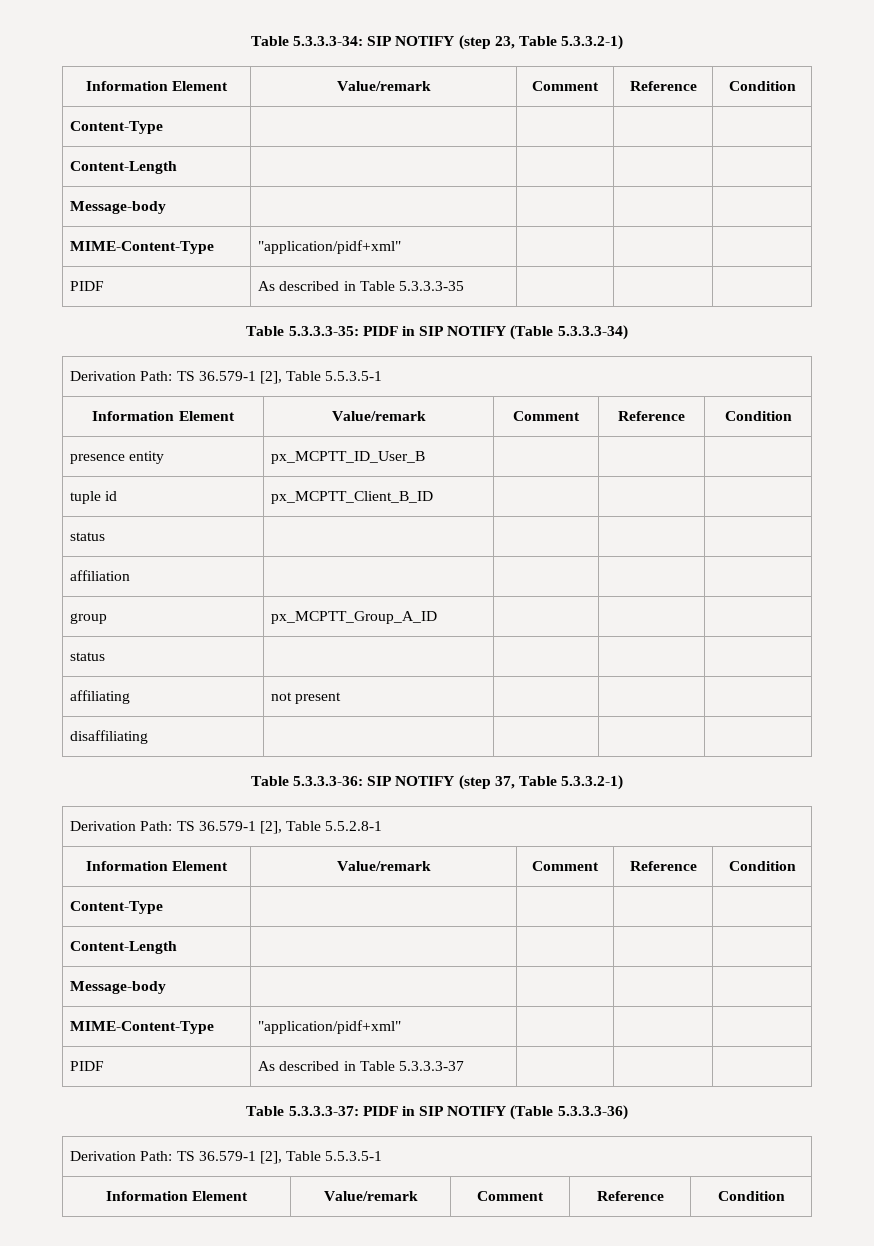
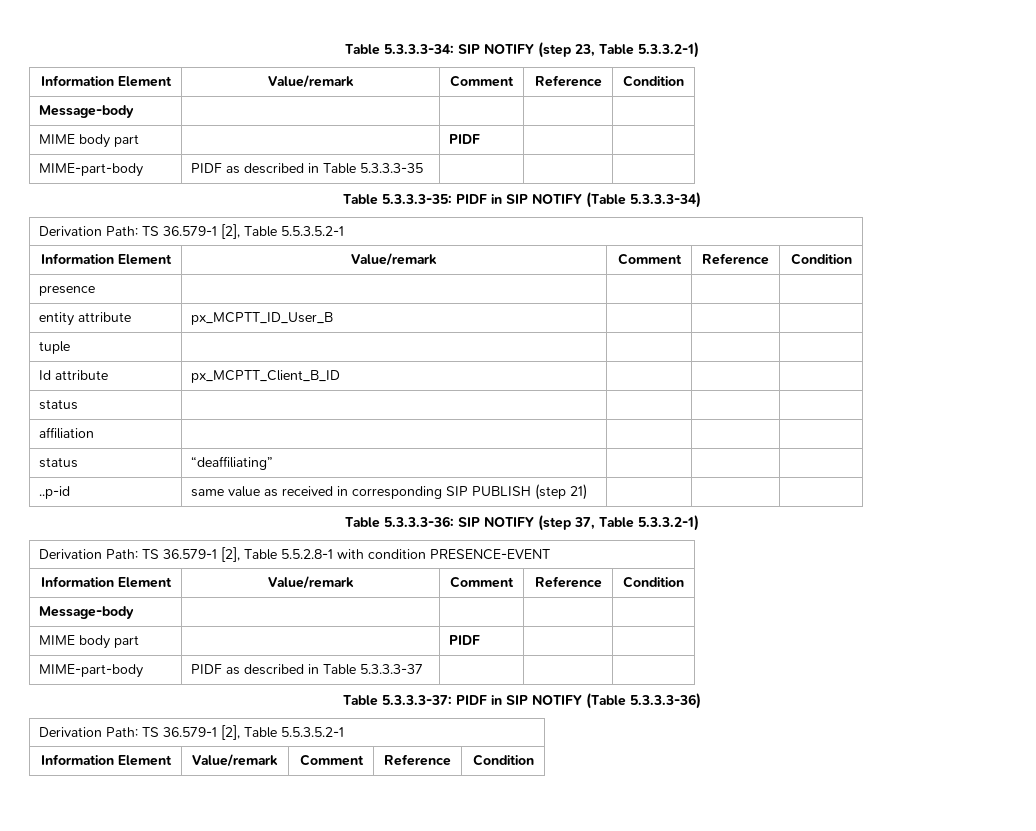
  Table 5.3.3.3-34: SIP NOTIFY (step 23, Table 5.3.3.2-1)
  Information Element | Value/remark | Comment | Reference | Condition
- Content-Type | | | |
- Content-Length | | | |
  Message-body | | | |
- MIME-Content-Type | "application/pidf+xml" | | |
- PIDF | As described in Table 5.3.3.3-35 | | |
+ MIME body part | | PIDF | |
+ MIME-part-body | PIDF as described in Table 5.3.3.3-35 | | |
  Table 5.3.3.3-35: PIDF in SIP NOTIFY (Table 5.3.3.3-34)
- Derivation Path: TS 36.579-1 [2], Table 5.5.3.5-1
+ Derivation Path: TS 36.579-1 [2], Table 5.5.3.5.2-1
- presence entity | px_MCPTT_ID_User_B | | |
+ presence | | | |
+ entity attribute | px_MCPTT_ID_User_B | | |
- tuple id | px_MCPTT_Client_B_ID | | |
+ tuple | | | |
+ Id attribute | px_MCPTT_Client_B_ID | | |
- group | px_MCPTT_Group_A_ID | | |
- status | | | |
- affiliating | not present | | |
- disaffiliating | | | |
+ status | “deaffiliating” | | |
+ ..p-id | same value as received in corresponding SIP PUBLISH (step 21) | | |
- Derivation Path: TS 36.579-1 [2], Table 5.5.2.8-1
+ Derivation Path: TS 36.579-1 [2], Table 5.5.2.8-1 with condition PRESENCE-EVENT
  Information Element | Value/remark | Comment | Reference | Condition
- Content-Type | | | |
- Content-Length | | | |
  Message-body | | | |
- MIME-Content-Type | "application/pidf+xml" | | |
- PIDF | As described in Table 5.3.3.3-37 | | |
+ MIME body part | | PIDF | |
+ MIME-part-body | PIDF as described in Table 5.3.3.3-37 | | |
  Table 5.3.3.3-37: PIDF in SIP NOTIFY (Table 5.3.3.3-36)
- Derivation Path: TS 36.579-1 [2], Table 5.5.3.5-1
+ Derivation Path: TS 36.579-1 [2], Table 5.5.3.5.2-1

